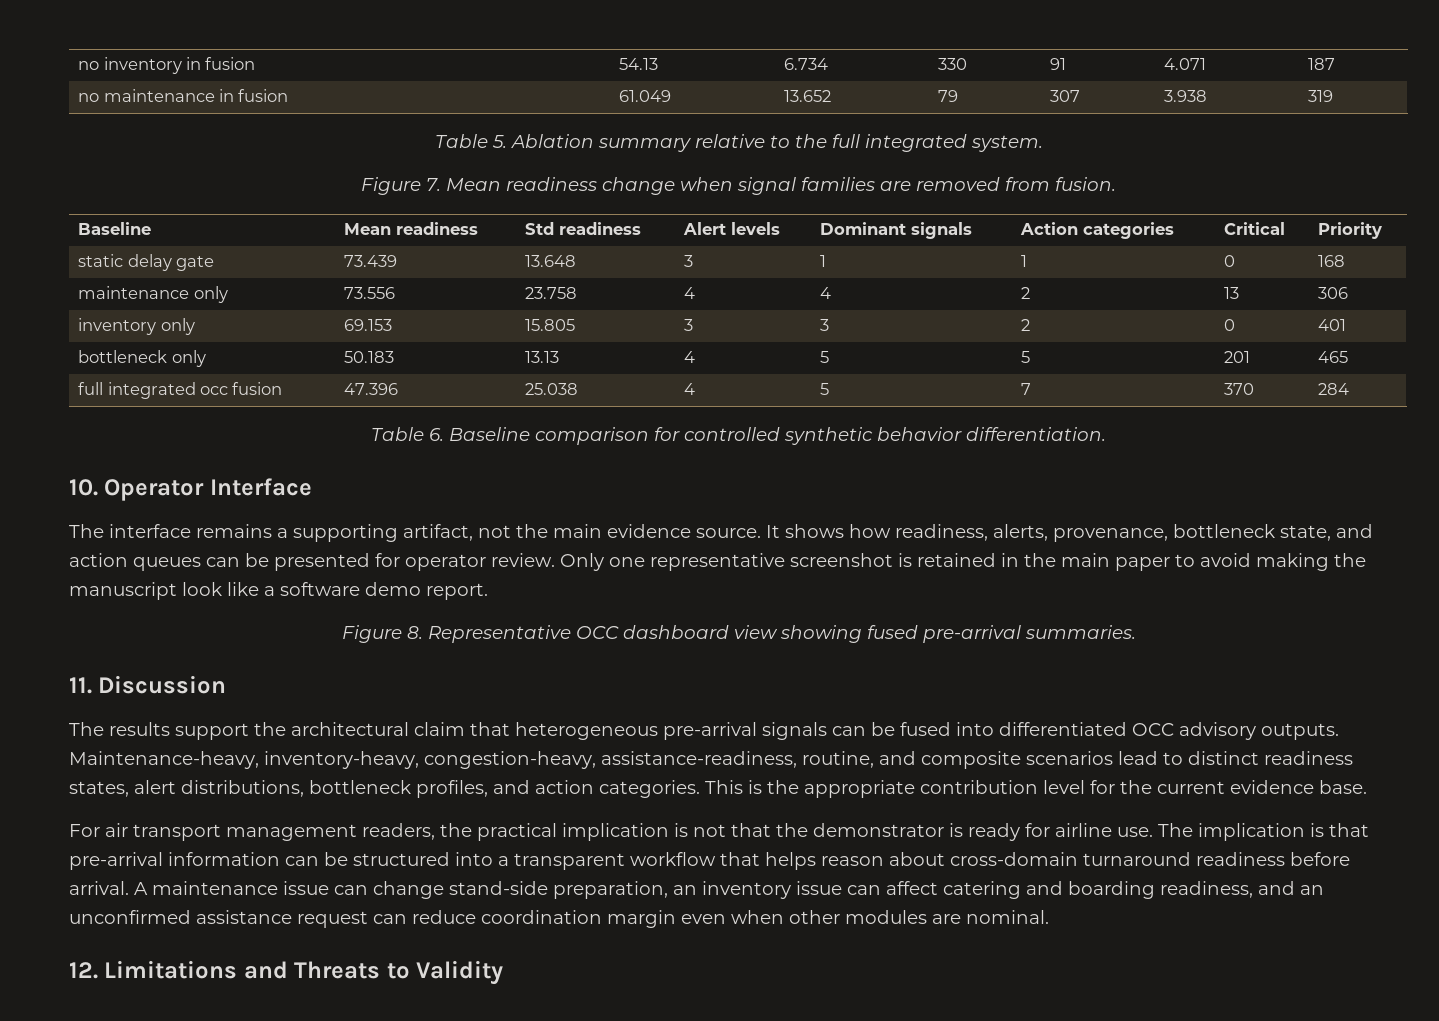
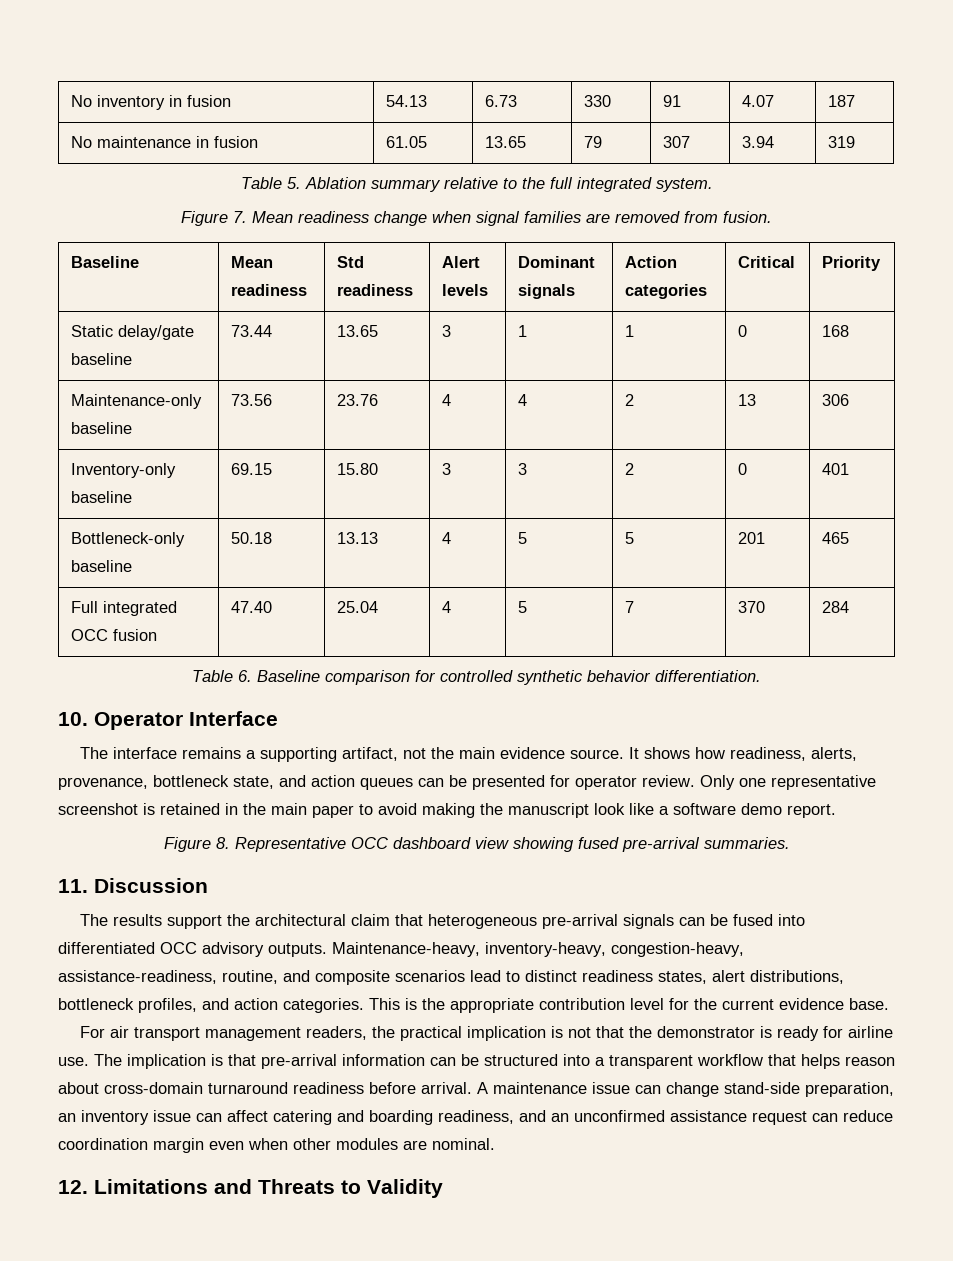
- no inventory in fusion | 54.13 | 6.734 | 330 | 91 | 4.071 | 187
+ No inventory in fusion | 54.13 | 6.73 | 330 | 91 | 4.07 | 187
- no maintenance in fusion | 61.049 | 13.652 | 79 | 307 | 3.938 | 319
+ No maintenance in fusion | 61.05 | 13.65 | 79 | 307 | 3.94 | 319
- static delay gate | 73.439 | 13.648 | 3 | 1 | 1 | 0 | 168
+ Static delay/gate baseline | 73.44 | 13.65 | 3 | 1 | 1 | 0 | 168
- maintenance only | 73.556 | 23.758 | 4 | 4 | 2 | 13 | 306
+ Maintenance-only baseline | 73.56 | 23.76 | 4 | 4 | 2 | 13 | 306
- inventory only | 69.153 | 15.805 | 3 | 3 | 2 | 0 | 401
+ Inventory-only baseline | 69.15 | 15.80 | 3 | 3 | 2 | 0 | 401
- bottleneck only | 50.183 | 13.13 | 4 | 5 | 5 | 201 | 465
+ Bottleneck-only baseline | 50.18 | 13.13 | 4 | 5 | 5 | 201 | 465
- full integrated occ fusion | 47.396 | 25.038 | 4 | 5 | 7 | 370 | 284
+ Full integrated OCC fusion | 47.40 | 25.04 | 4 | 5 | 7 | 370 | 284

